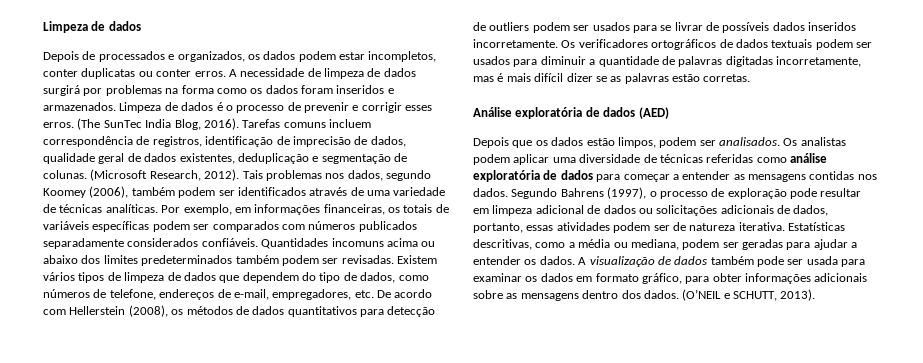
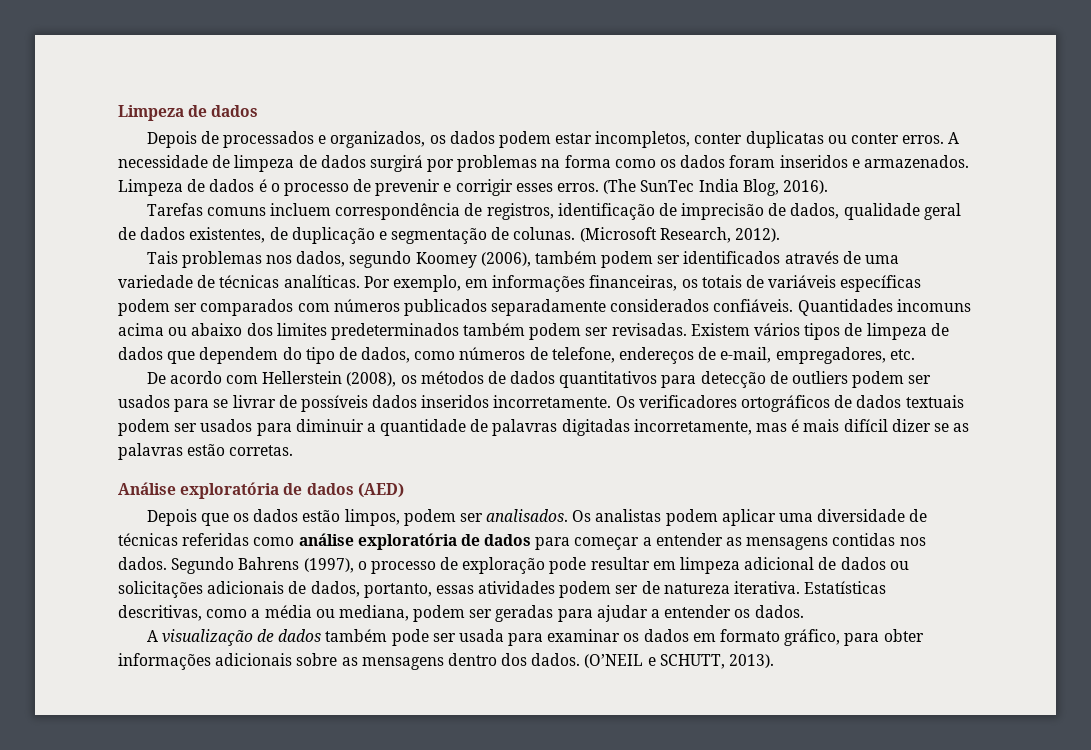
- (The SunTec India Blog, 2016). Tarefas comuns incluem correspondência de registros, identificação de imprecisão de dados, qualidade geral de dados existentes, deduplicação e segmentação de colunas.
+ (The SunTec India Blog, 2016).
+ Tarefas comuns incluem correspondência de registros, identificação de imprecisão de dados, qualidade geral de dados existentes, de duplicação e segmentação de colunas.
- (Microsoft Research, 2012). Tais problemas nos dados, segundo Koomey (2006), também podem ser identificados através de uma variedade de técnicas analíticas.
+ (Microsoft Research, 2012).
+ Tais problemas nos dados, segundo Koomey (2006), também podem ser identificados através de uma variedade de técnicas analíticas.
- Existem vários tipos de limpeza de dados que dependem do tipo de dados, como números de telefone, endereços de e-mail, empregadores, etc. De acordo com Hellerstein (2008), os métodos de dados quantitativos para detecção de outliers podem ser usados para se livrar de possíveis dados inseridos incorretamente.
+ Existem vários tipos de limpeza de dados que dependem do tipo de dados, como números de telefone, endereços de e-mail, empregadores, etc.
+ De acordo com Hellerstein (2008), os métodos de dados quantitativos para detecção de outliers podem ser usados para se livrar de possíveis dados inseridos incorretamente.
- Estatísticas descritivas, como a média ou mediana, podem ser geradas para ajudar a entender os dados. A visualização de dados também pode ser usada para examinar os dados em formato gráfico, para obter informações adicionais sobre as mensagens dentro dos dados.
+ Estatísticas descritivas, como a média ou mediana, podem ser geradas para ajudar a entender os dados.
+ A visualização de dados também pode ser usada para examinar os dados em formato gráfico, para obter informações adicionais sobre as mensagens dentro dos dados.

